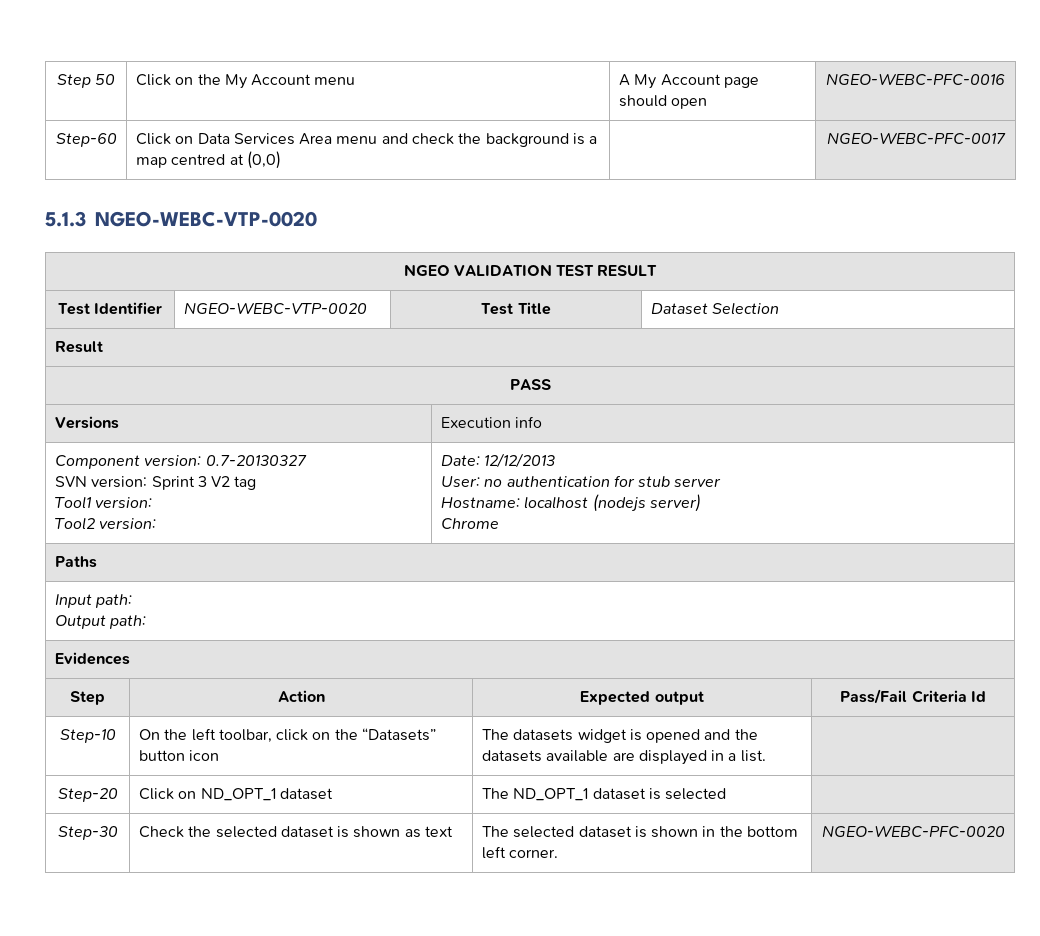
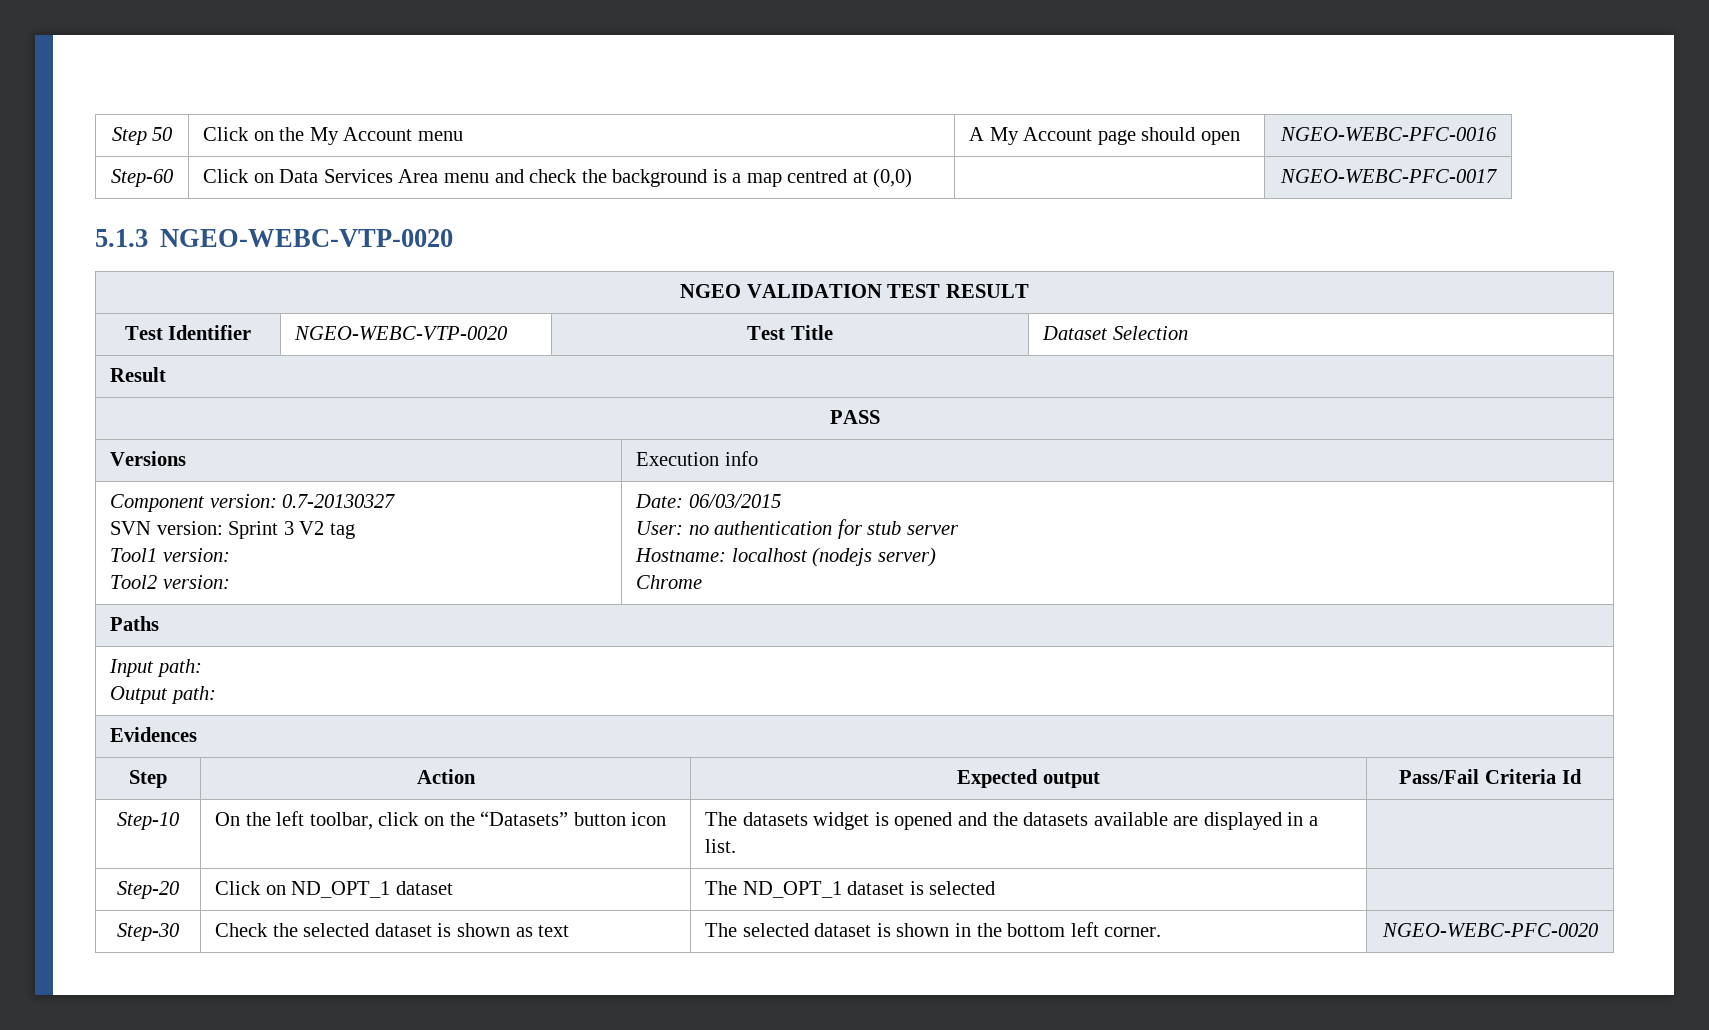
  Component version: 0.7-20130327
  SVN version: Sprint 3 V2 tag
  Tool1 version:
- Tool2 version: | Date: 12/12/2013
+ Tool2 version: | Date: 06/03/2015

